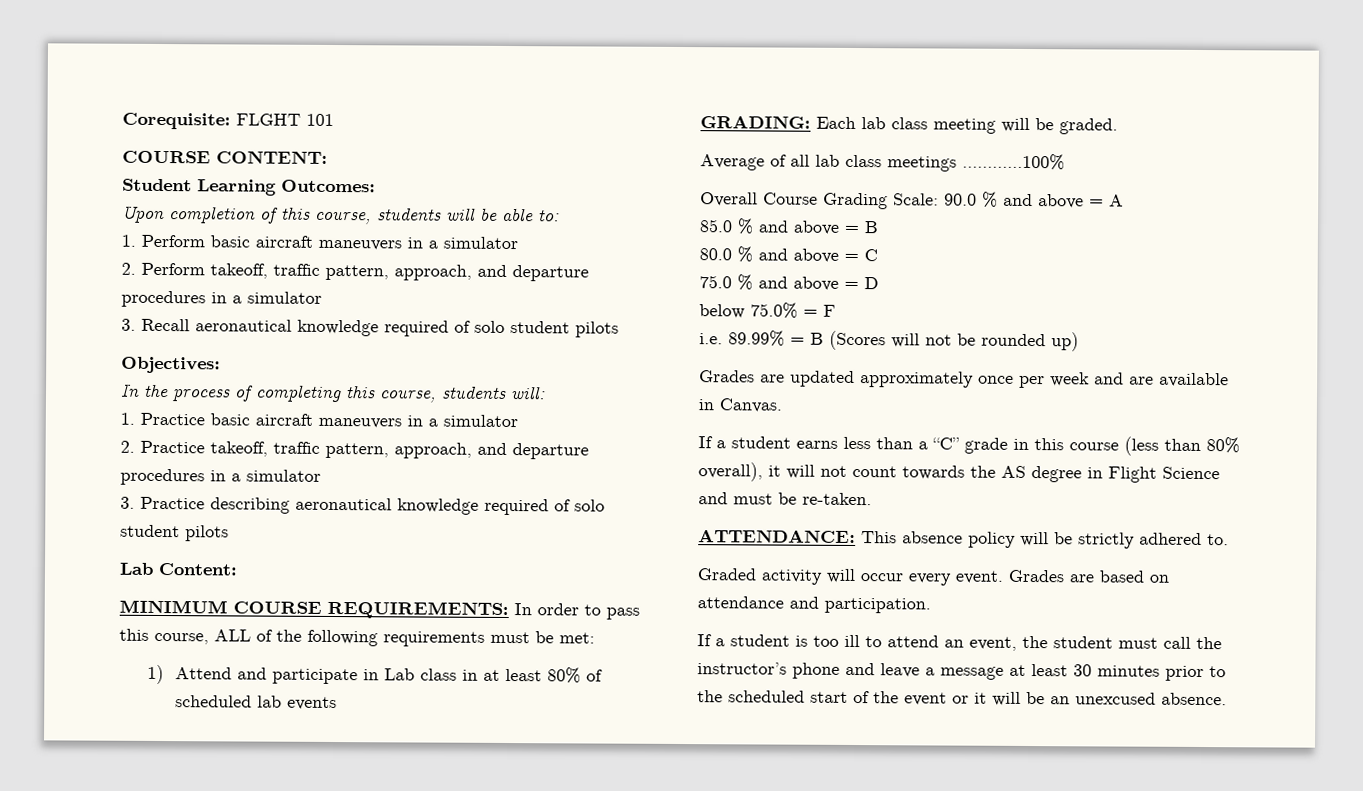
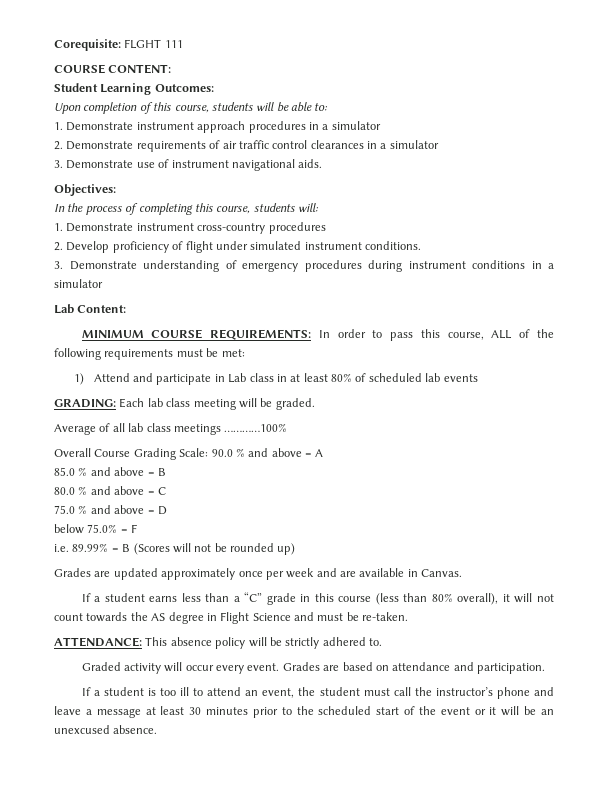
- Corequisite: FLGHT 101
+ Corequisite: FLGHT 111
- 1. Perform basic aircraft maneuvers in a simulator
- 2. Perform takeoff, traffic pattern, approach, and departure procedures in a simulator
- 3. Recall aeronautical knowledge required of solo student pilots
+ 1. Demonstrate instrument approach procedures in a simulator
+ 2. Demonstrate requirements of air traffic control clearances in a simulator
+ 3. Demonstrate use of instrument navigational aids.
- 1. Practice basic aircraft maneuvers in a simulator
- 2. Practice takeoff, traffic pattern, approach, and departure procedures in a simulator
- 3. Practice describing aeronautical knowledge required of solo student pilots
+ 1. Demonstrate instrument cross-country procedures
+ 2. Develop proficiency of flight under simulated instrument conditions.
+ 3. Demonstrate understanding of emergency procedures during instrument conditions in a simulator

